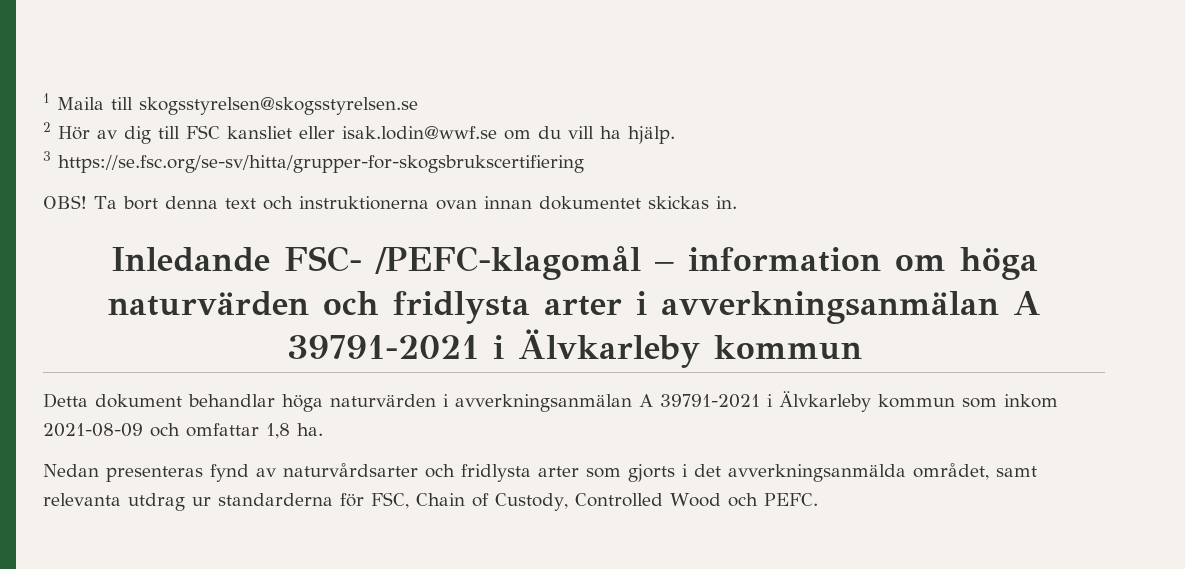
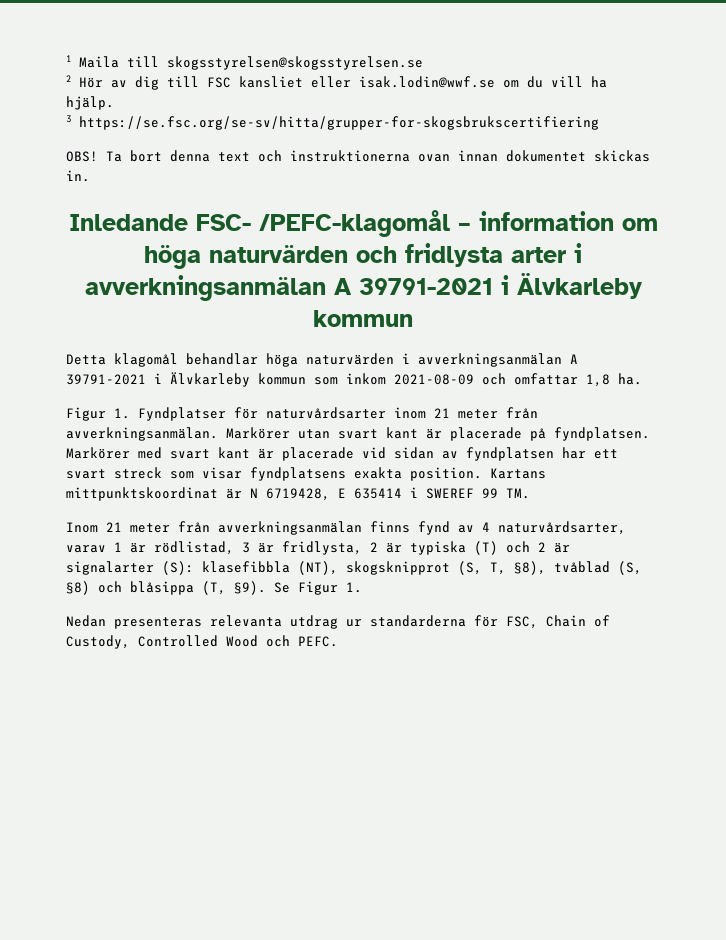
- Detta dokument behandlar höga naturvärden i avverkningsanmälan A 39791-2021 i Älvkarleby kommun som inkom 2021-08-09 och omfattar 1,8 ha.
+ Detta klagomål behandlar höga naturvärden i avverkningsanmälan A 39791-2021 i Älvkarleby kommun som inkom 2021-08-09 och omfattar 1,8 ha.
- Nedan presenteras fynd av naturvårdsarter och fridlysta arter som gjorts i det avverkningsanmälda området, samt relevanta utdrag ur standarderna för FSC, Chain of Custody, Controlled Wood och PEFC.
+ Figur 1. Fyndplatser för naturvårdsarter inom 21 meter från avverkningsanmälan. Markörer utan svart kant är placerade på fyndplatsen. Markörer med svart kant är placerade vid sidan av fyndplatsen har ett svart streck som visar fyndplatsens exakta position. Kartans mittpunktskoordinat är N 6719428, E 635414 i SWEREF 99 TM.
+ Inom 21 meter från avverkningsanmälan finns fynd av 4 naturvårdsarter, varav 1 är rödlistad, 3 är fridlysta, 2 är typiska (T) och 2 är signalarter (S): klasefibbla (NT), skogsknipprot (S, T, §8), tvåblad (S, §8) och blåsippa (T, §9). Se Figur 1.
+ Nedan presenteras relevanta utdrag ur standarderna för FSC, Chain of Custody, Controlled Wood och PEFC.

